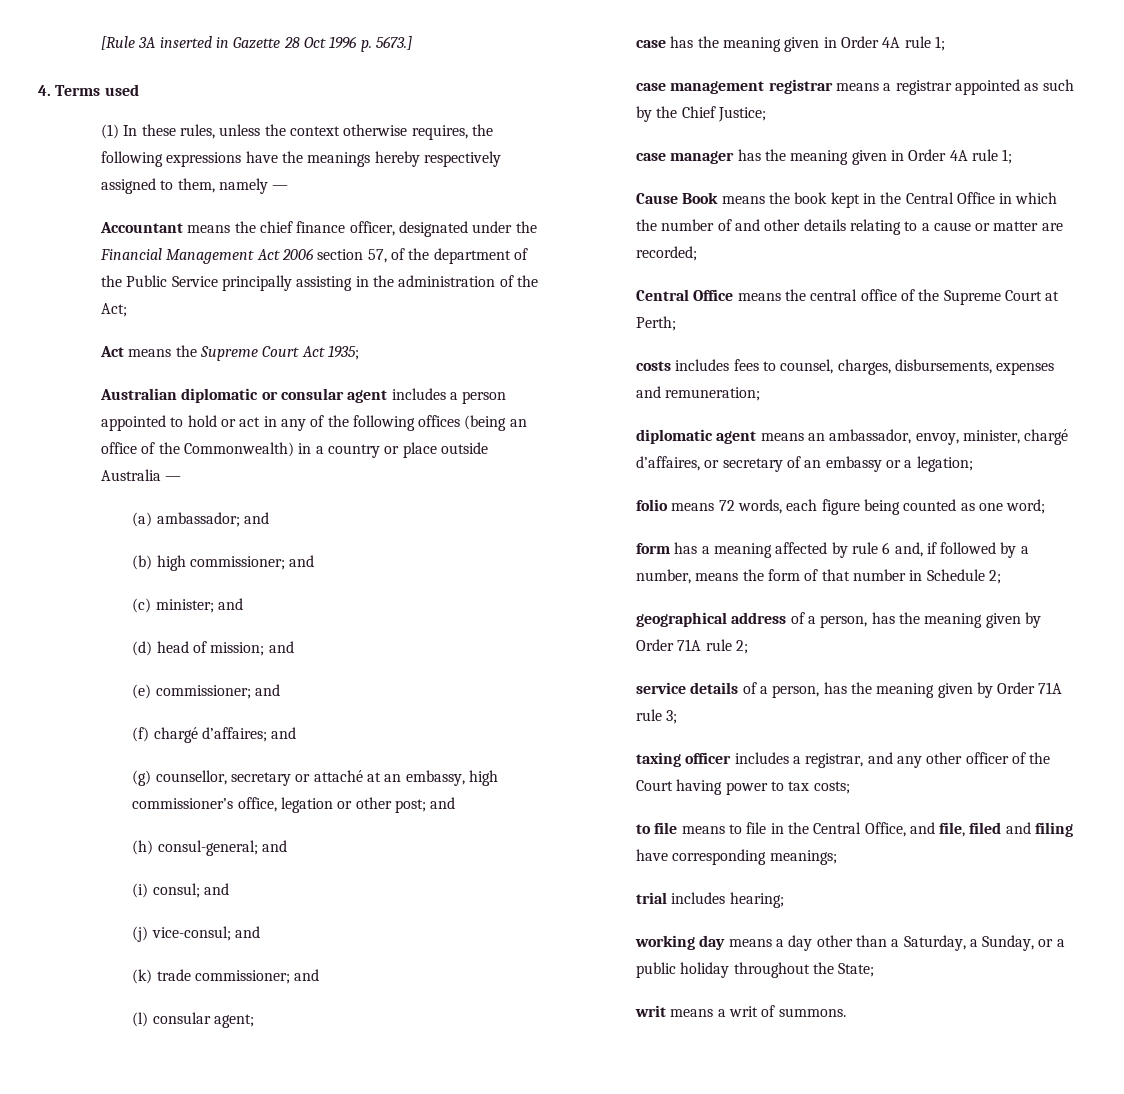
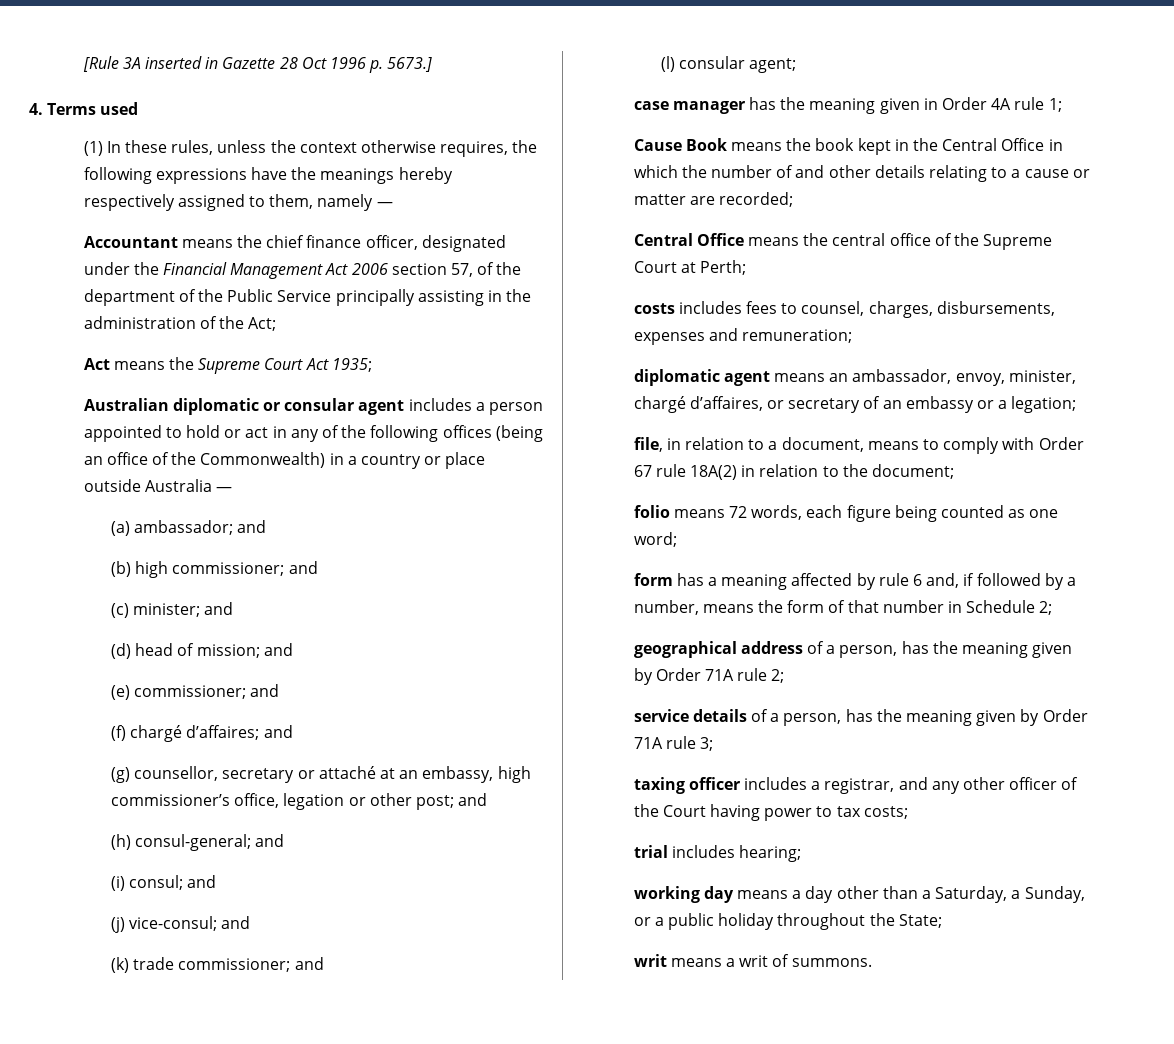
- case has the meaning given in Order 4A rule 1;
- case management registrar means a registrar appointed as such by the Chief Justice;
+ file, in relation to a document, means to comply with Order 67 rule 18A(2) in relation to the document;
- to file means to file in the Central Office, and file, filed and filing have corresponding meanings;

